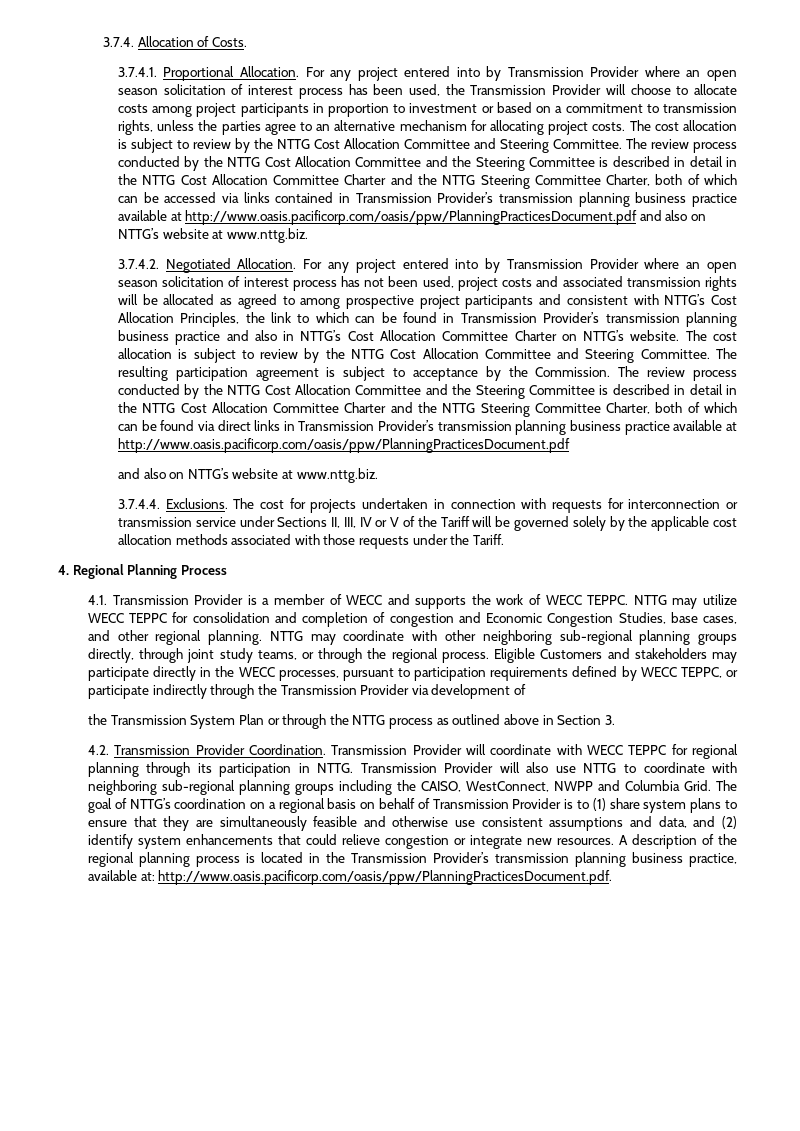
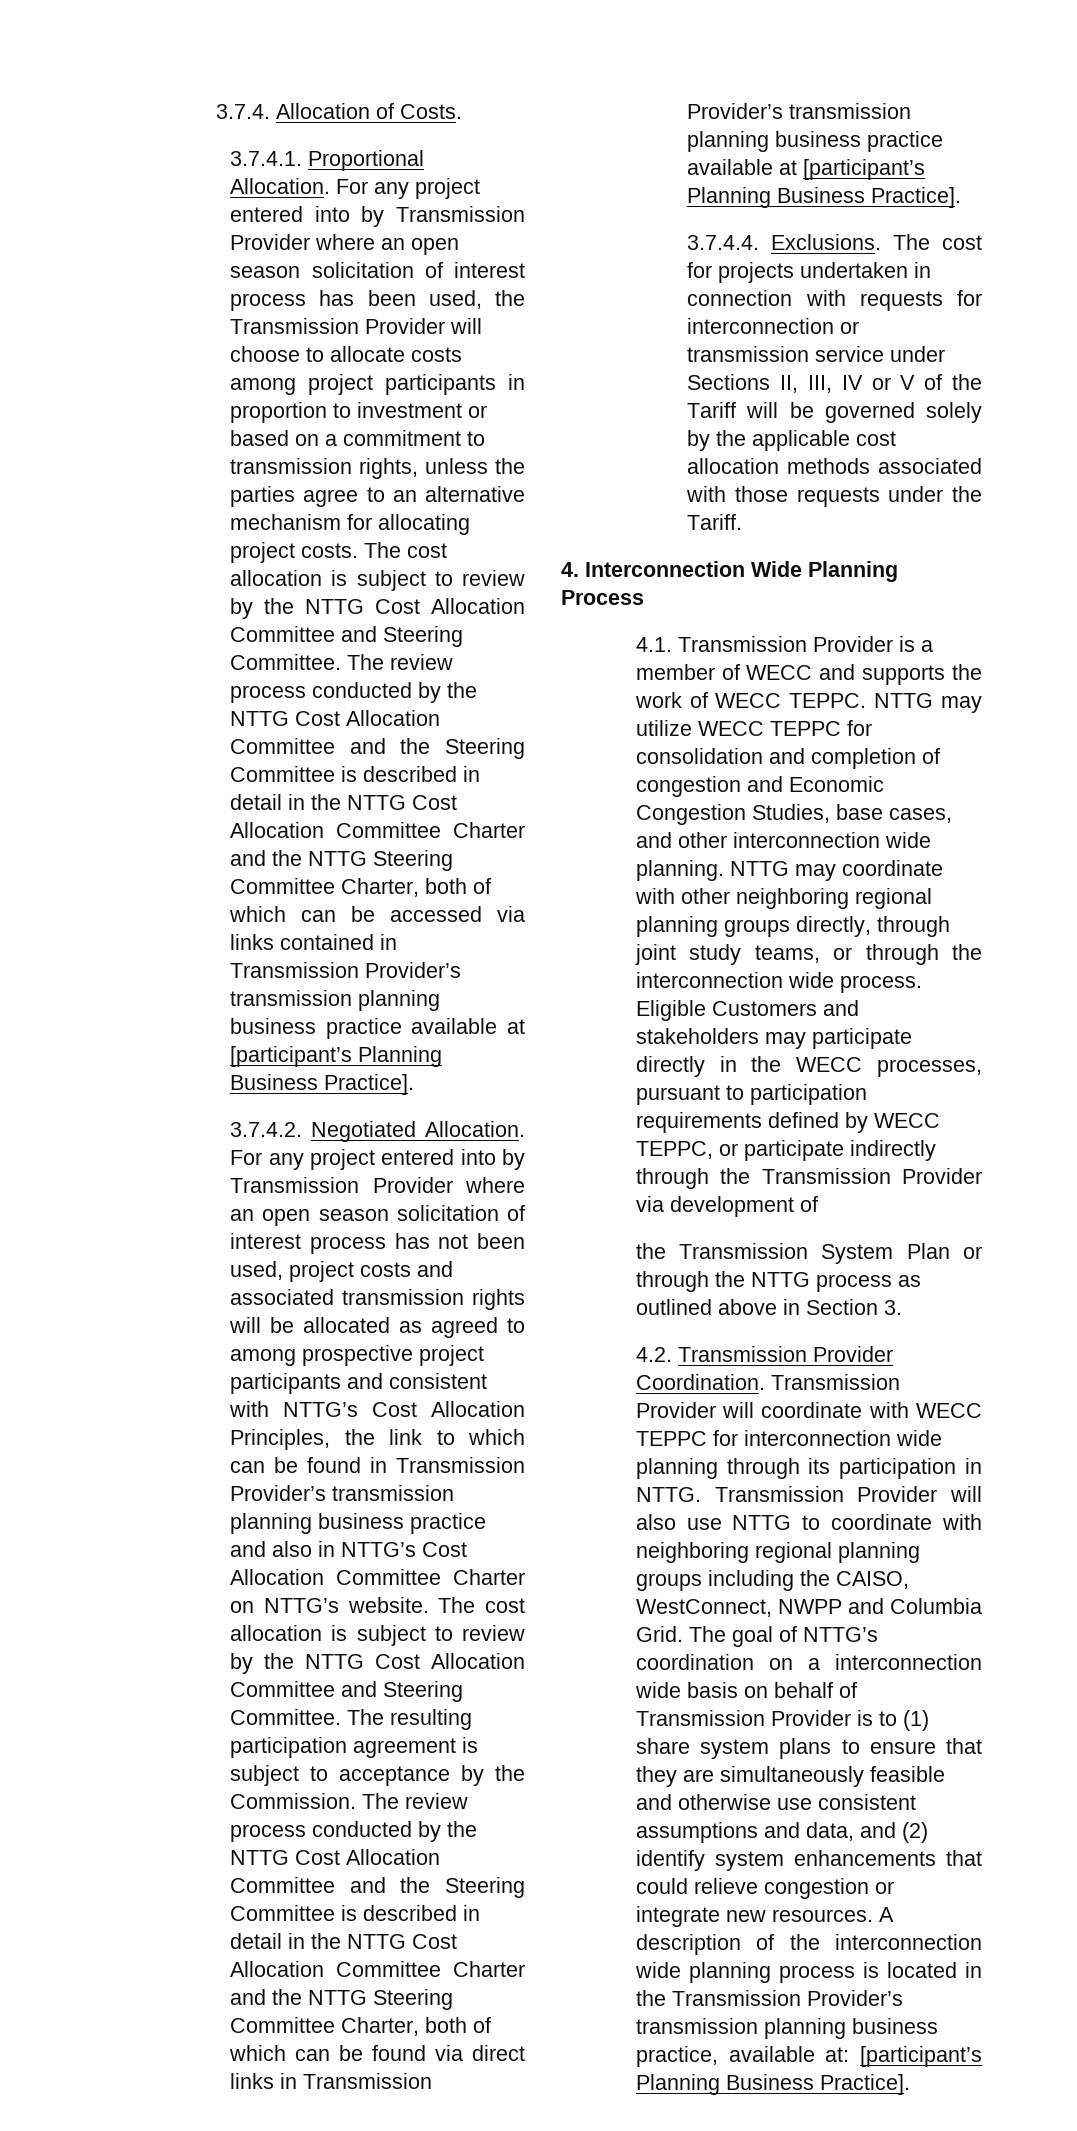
- The review process conducted by the NTTG Cost Allocation Committee and the Steering Committee is described in detail in the NTTG Cost Allocation Committee Charter and the NTTG Steering Committee Charter, both of which can be accessed via links contained in Transmission Provider’s transmission planning business practice available at http://www.oasis.pacificorp.com/oasis/ppw/PlanningPracticesDocument.pdf and also on NTTG’s website at www.nttg.biz.
+ The review process conducted by the NTTG Cost Allocation Committee and the Steering Committee is described in detail in the NTTG Cost Allocation Committee Charter and the NTTG Steering Committee Charter, both of which can be accessed via links contained in Transmission Provider’s transmission planning business practice available at [participant’s Planning Business Practice].
- The review process conducted by the NTTG Cost Allocation Committee and the Steering Committee is described in detail in the NTTG Cost Allocation Committee Charter and the NTTG Steering Committee Charter, both of which can be found via direct links in Transmission Provider’s transmission planning business practice available at http://www.oasis.pacificorp.com/oasis/ppw/PlanningPracticesDocument.pdf
- and also on NTTG’s website at www.nttg.biz.
+ The review process conducted by the NTTG Cost Allocation Committee and the Steering Committee is described in detail in the NTTG Cost Allocation Committee Charter and the NTTG Steering Committee Charter, both of which can be found via direct links in Transmission Provider’s transmission planning business practice available at [participant’s Planning Business Practice].
- 4. Regional Planning Process
+ 4. Interconnection Wide Planning Process
- NTTG may utilize WECC TEPPC for consolidation and completion of congestion and Economic Congestion Studies, base cases, and other regional planning.
+ NTTG may utilize WECC TEPPC for consolidation and completion of congestion and Economic Congestion Studies, base cases, and other interconnection wide planning.
- NTTG may coordinate with other neighboring sub-regional planning groups directly, through joint study teams, or through the regional process.
+ NTTG may coordinate with other neighboring regional planning groups directly, through joint study teams, or through the interconnection wide process.
- Transmission Provider will coordinate with WECC TEPPC for regional planning through its participation in NTTG.
+ Transmission Provider will coordinate with WECC TEPPC for interconnection wide planning through its participation in NTTG.
- Transmission Provider will also use NTTG to coordinate with neighboring sub-regional planning groups including the CAISO, WestConnect, NWPP and Columbia Grid.
+ Transmission Provider will also use NTTG to coordinate with neighboring regional planning groups including the CAISO, WestConnect, NWPP and Columbia Grid.
- The goal of NTTG’s coordination on a regional basis on behalf of Transmission Provider is to (1) share system plans to ensure that they are simultaneously feasible and otherwise use consistent assumptions and data, and (2) identify system enhancements that could relieve congestion or integrate new resources.
+ The goal of NTTG’s coordination on a interconnection wide basis on behalf of Transmission Provider is to (1) share system plans to ensure that they are simultaneously feasible and otherwise use consistent assumptions and data, and (2) identify system enhancements that could relieve congestion or integrate new resources.
- A description of the regional planning process is located in the Transmission Provider’s transmission planning business practice, available at: http://www.oasis.pacificorp.com/oasis/ppw/PlanningPracticesDocument.pdf.
+ A description of the interconnection wide planning process is located in the Transmission Provider’s transmission planning business practice, available at: [participant’s Planning Business Practice].

